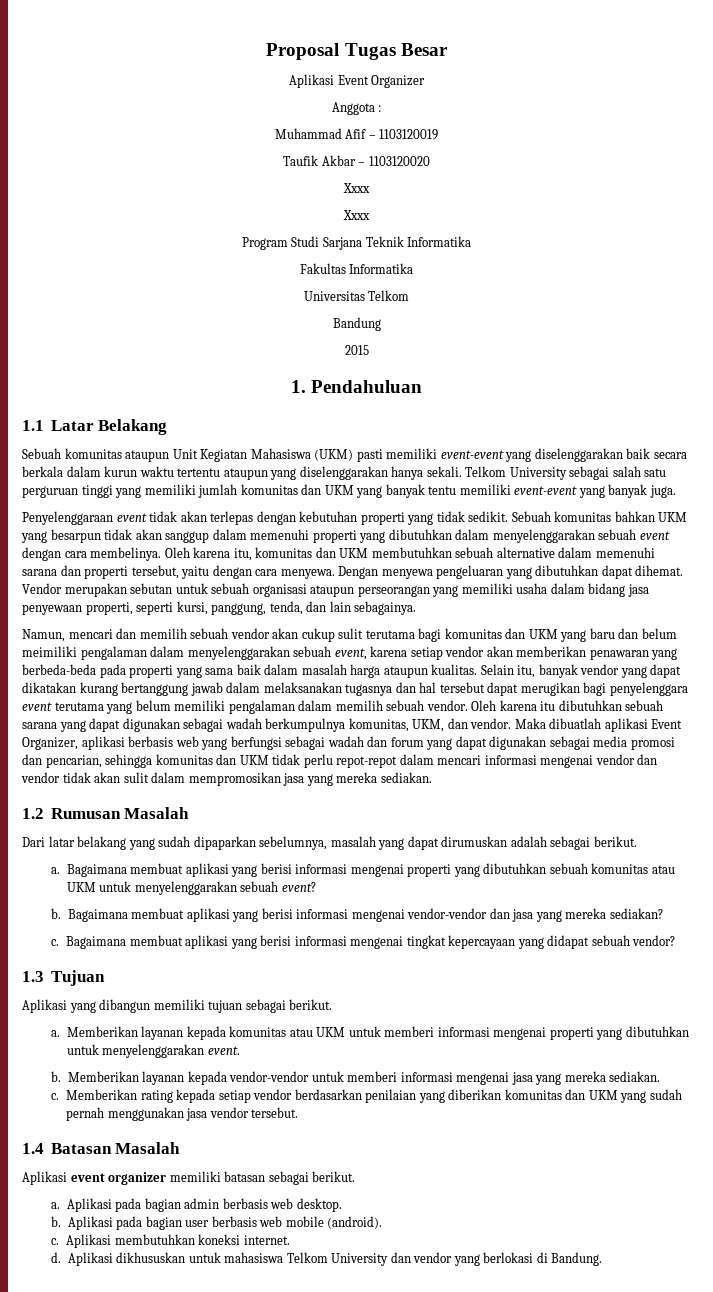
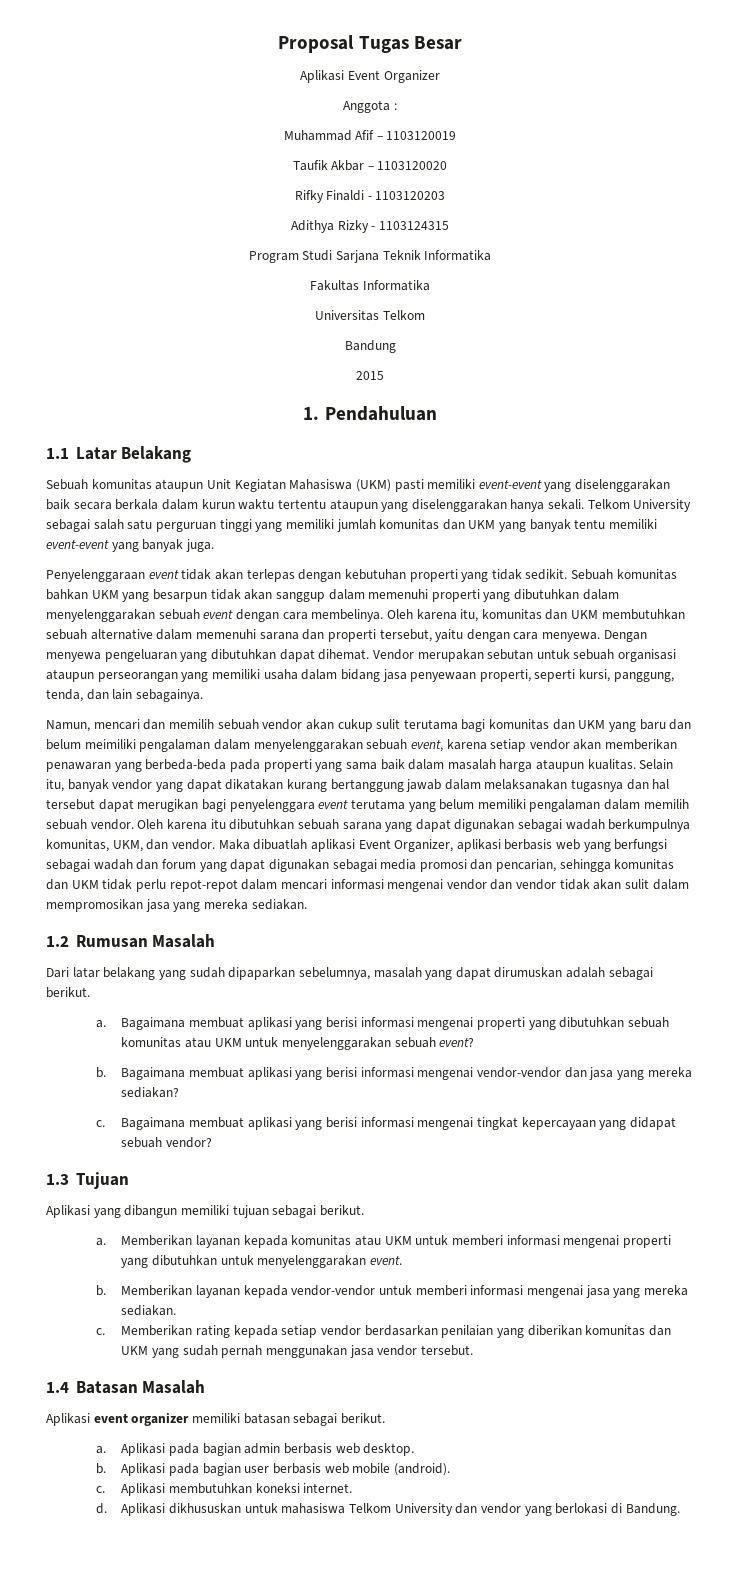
  Taufik Akbar – 1103120020
- Xxxx
- Xxxx
+ Rifky Finaldi - 1103120203
+ Adithya Rizky - 1103124315

